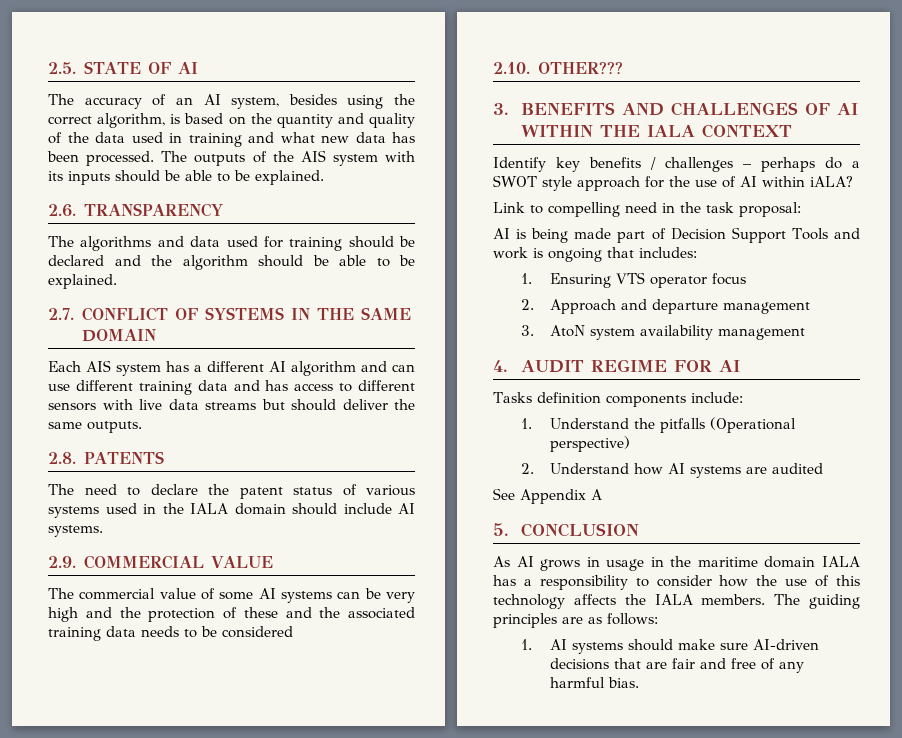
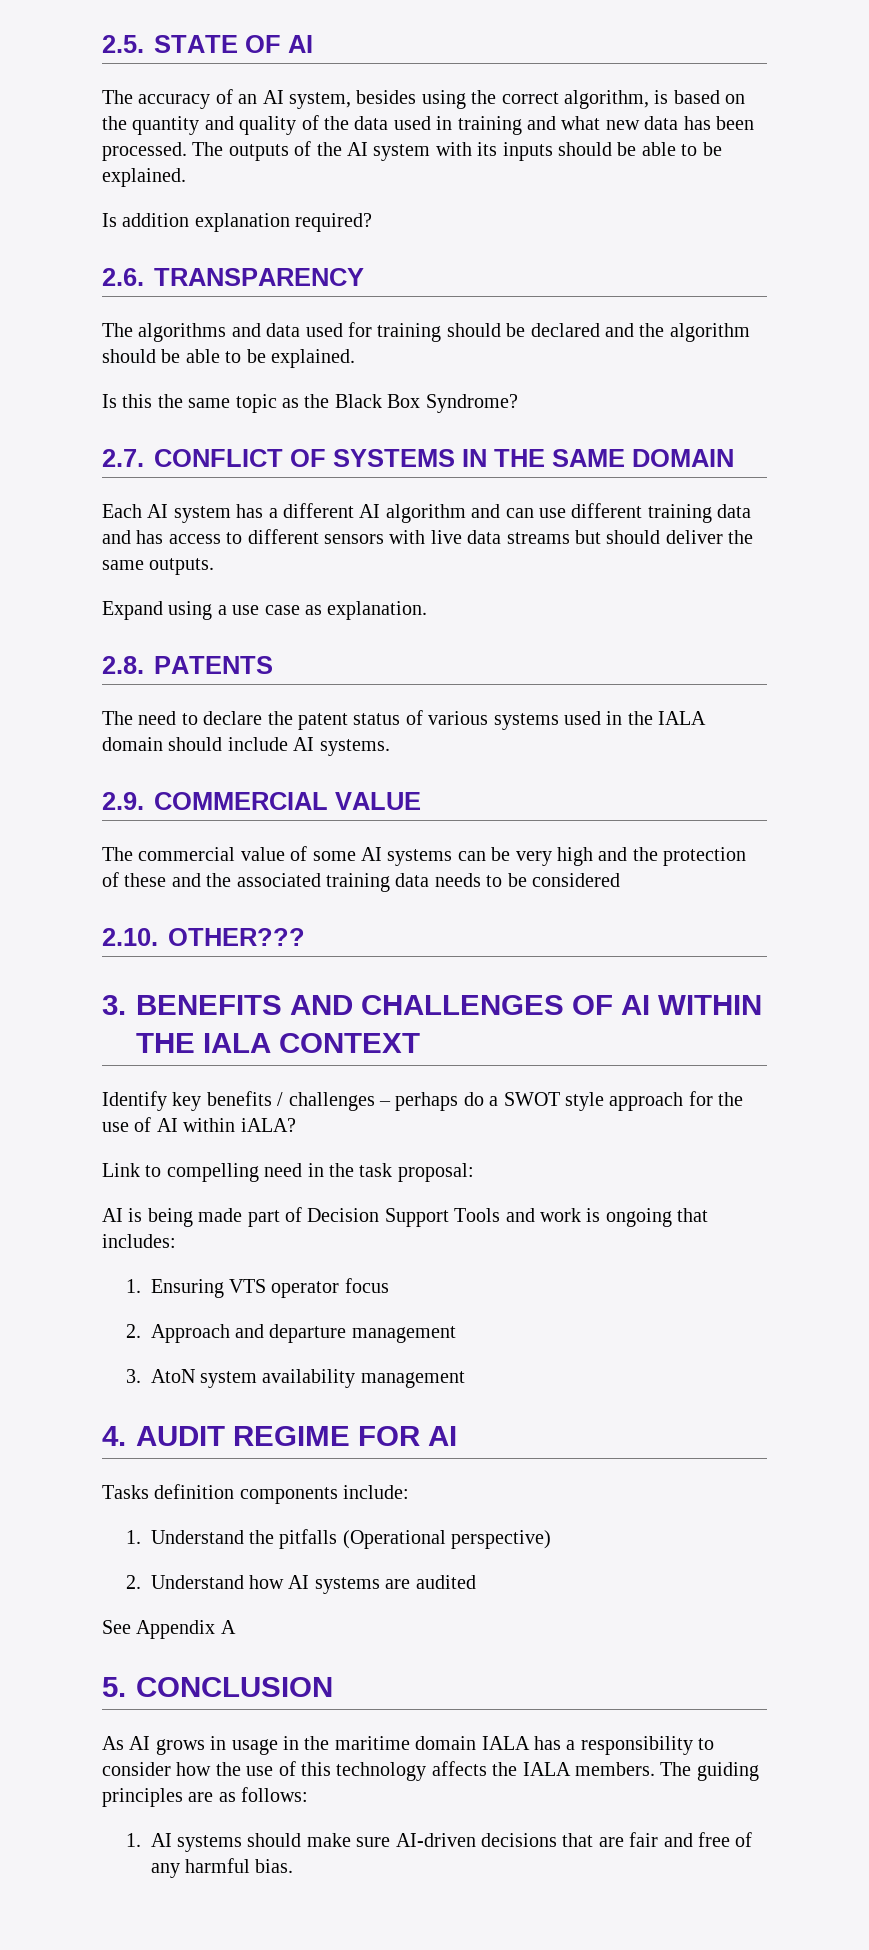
- The outputs of the AIS system with its inputs should be able to be explained.
+ The outputs of the AI system with its inputs should be able to be explained.
+ Is addition explanation required?
+ Is this the same topic as the Black Box Syndrome?
- Each AIS system has a different AI algorithm and can use different training data and has access to different sensors with live data streams but should deliver the same outputs.
+ Each AI system has a different AI algorithm and can use different training data and has access to different sensors with live data streams but should deliver the same outputs.
+ Expand using a use case as explanation.

